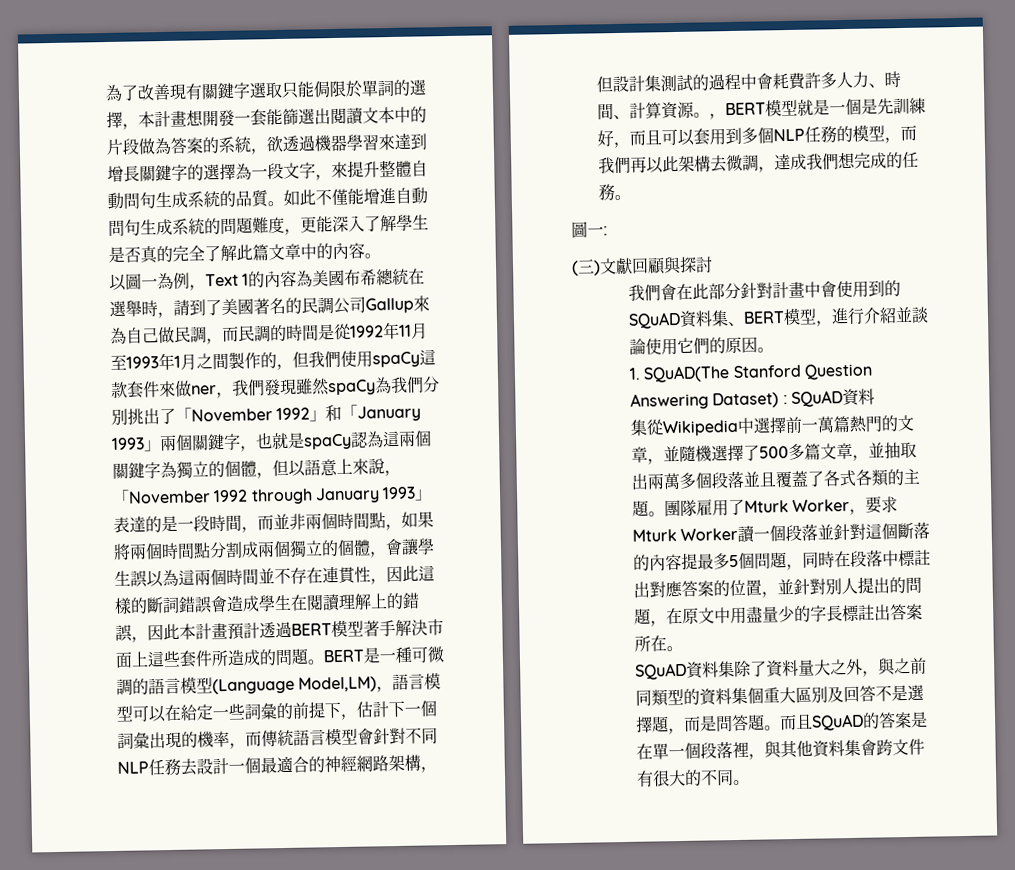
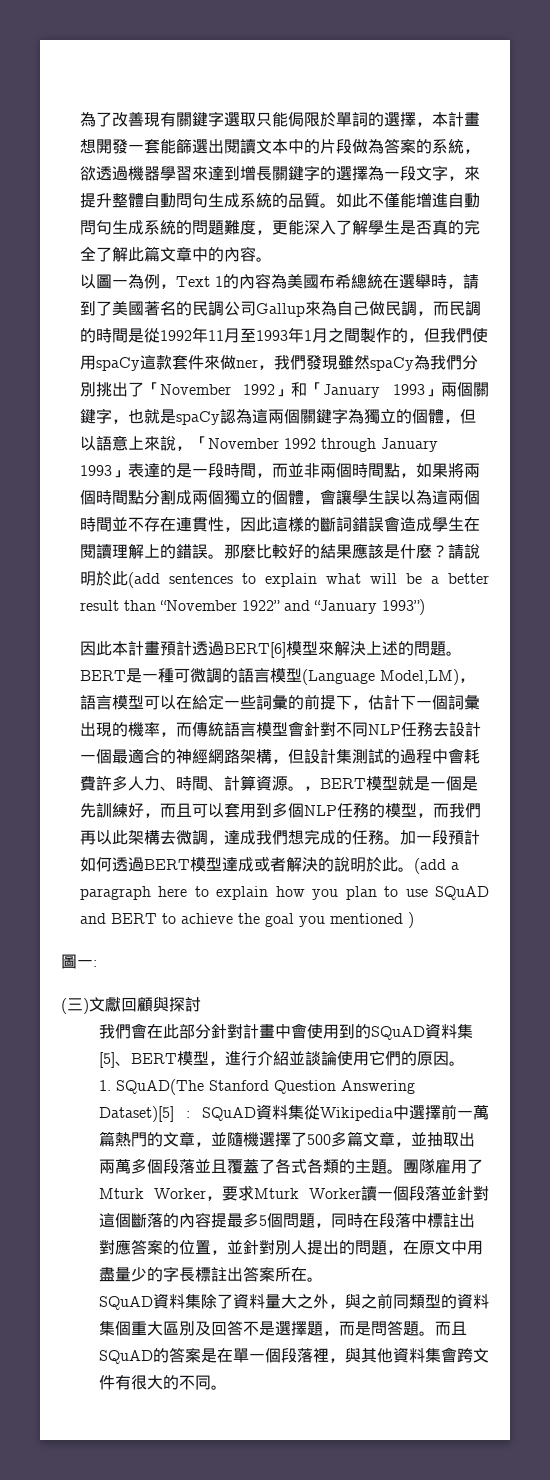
- 以圖一為例，Text 1的內容為美國布希總統在選舉時，請到了美國著名的民調公司Gallup來為自己做民調，而民調的時間是從1992年11月至1993年1月之間製作的，但我們使用spaCy這款套件來做ner，我們發現雖然spaCy為我們分別挑出了「November 1992」和「January 1993」兩個關鍵字，也就是spaCy認為這兩個關鍵字為獨立的個體，但以語意上來說，「November 1992 through January 1993」表達的是一段時間，而並非兩個時間點，如果將兩個時間點分割成兩個獨立的個體，會讓學生誤以為這兩個時間並不存在連貫性，因此這樣的斷詞錯誤會造成學生在閱讀理解上的錯誤，因此本計畫預計透過BERT模型著手解決市面上這些套件所造成的問題。
+ 以圖一為例，Text 1的內容為美國布希總統在選舉時，請到了美國著名的民調公司Gallup來為自己做民調，而民調的時間是從1992年11月至1993年1月之間製作的，但我們使用spaCy這款套件來做ner，我們發現雖然spaCy為我們分別挑出了「November 1992」和「January 1993」兩個關鍵字，也就是spaCy認為這兩個關鍵字為獨立的個體，但以語意上來說，「November 1992 through January 1993」表達的是一段時間，而並非兩個時間點，如果將兩個時間點分割成兩個獨立的個體，會讓學生誤以為這兩個時間並不存在連貫性，因此這樣的斷詞錯誤會造成學生在閱讀理解上的錯誤。那麼比較好的結果應該是什麼？請說明於此(add sentences to explain what will be a better result than “November 1922” and “January 1993”)
+ 因此本計畫預計透過BERT[6]模型來解決上述的問題。
+ 加一段預計如何透過BERT模型達成或者解決的說明於此。(add a paragraph here to explain how you plan to use SQuAD and BERT to achieve the goal you mentioned )
- 我們會在此部分針對計畫中會使用到的SQuAD資料集、BERT模型，進行介紹並談論使用它們的原因。
+ 我們會在此部分針對計畫中會使用到的SQuAD資料集[5]、BERT模型，進行介紹並談論使用它們的原因。
- 1. SQuAD(The Stanford Question Answering Dataset) : SQuAD資料
- 集從Wikipedia中選擇前一萬篇熱門的文章，並隨機選擇了500多篇文章，並抽取出兩萬多個段落並且覆蓋了各式各類的主題。
+ 1. SQuAD(The Stanford Question Answering Dataset)[5] : SQuAD資料集從Wikipedia中選擇前一萬篇熱門的文章，並隨機選擇了500多篇文章，並抽取出兩萬多個段落並且覆蓋了各式各類的主題。

